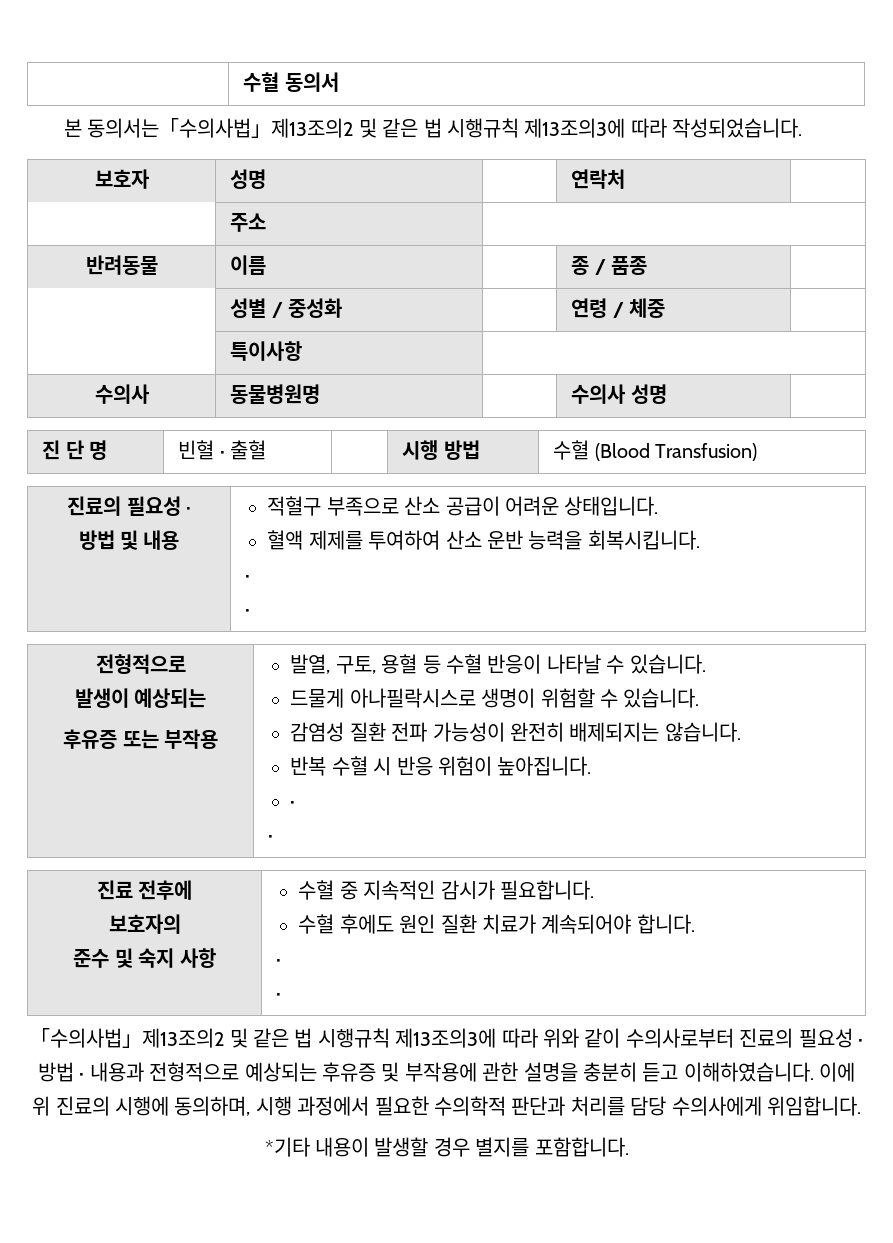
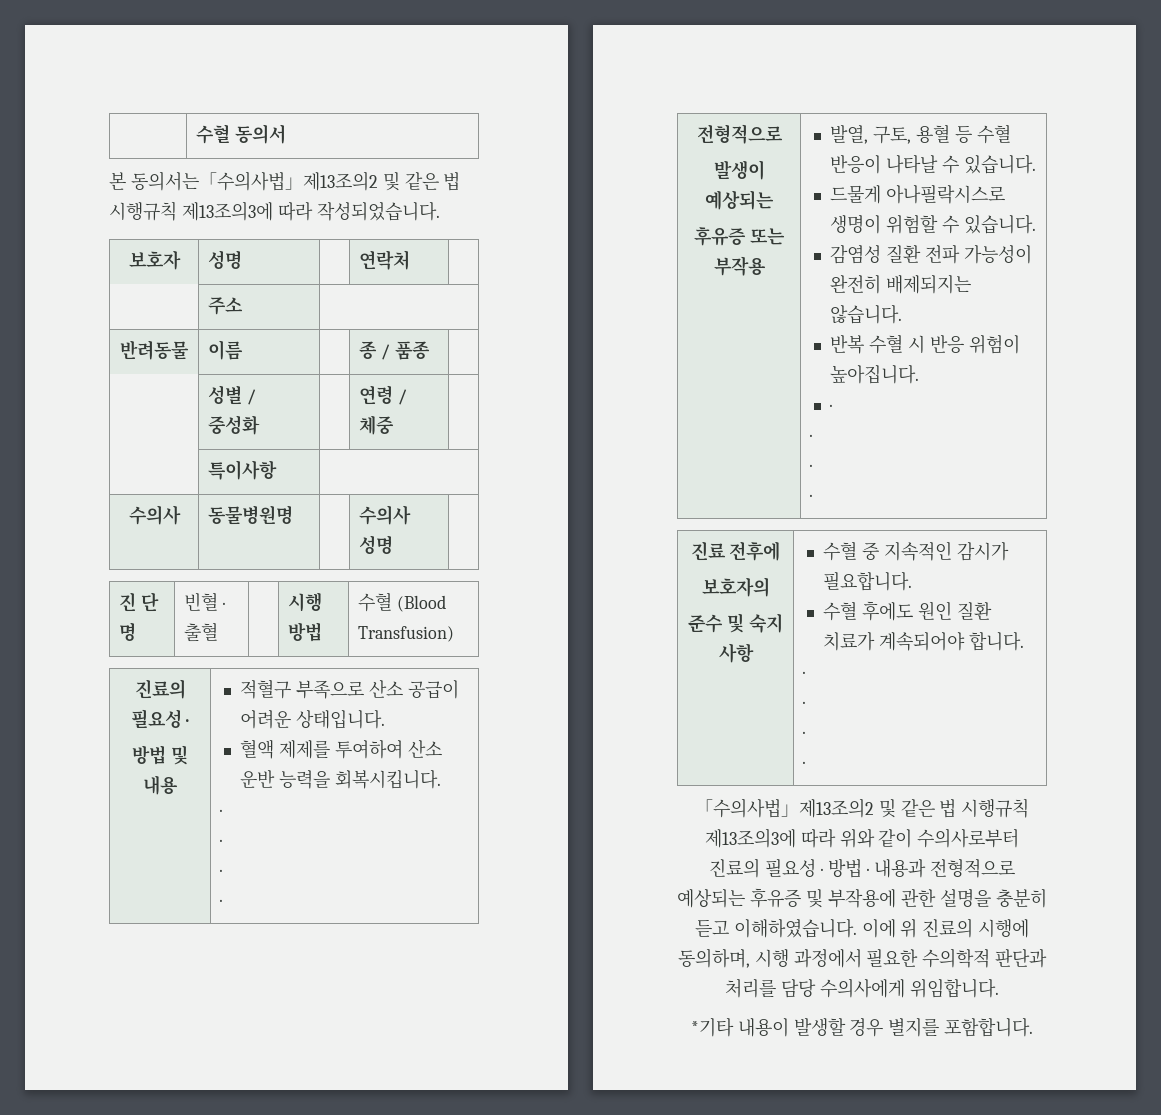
  진 단 명 | 빈혈 · 출혈 | | 시행 방법 | 수혈 (Blood Transfusion)
  진료의 필요성 ·
  방법 및 내용 | 적혈구 부족으로 산소 공급이 어려운 상태입니다.
  혈액 제제를 투여하여 산소 운반 능력을 회복시킵니다.
+ ·
+ ·
  ·
  ·
  전형적으로
  발생이 예상되는
  후유증 또는 부작용 | 발열, 구토, 용혈 등 수혈 반응이 나타날 수 있습니다.
  드물게 아나필락시스로 생명이 위험할 수 있습니다.
  감염성 질환 전파 가능성이 완전히 배제되지는 않습니다.
  반복 수혈 시 반응 위험이 높아집니다.
+ ·
+ ·
  진료 전후에
  보호자의
  준수 및 숙지 사항 | 수혈 중 지속적인 감시가 필요합니다.
  수혈 후에도 원인 질환 치료가 계속되어야 합니다.
+ ·
+ ·

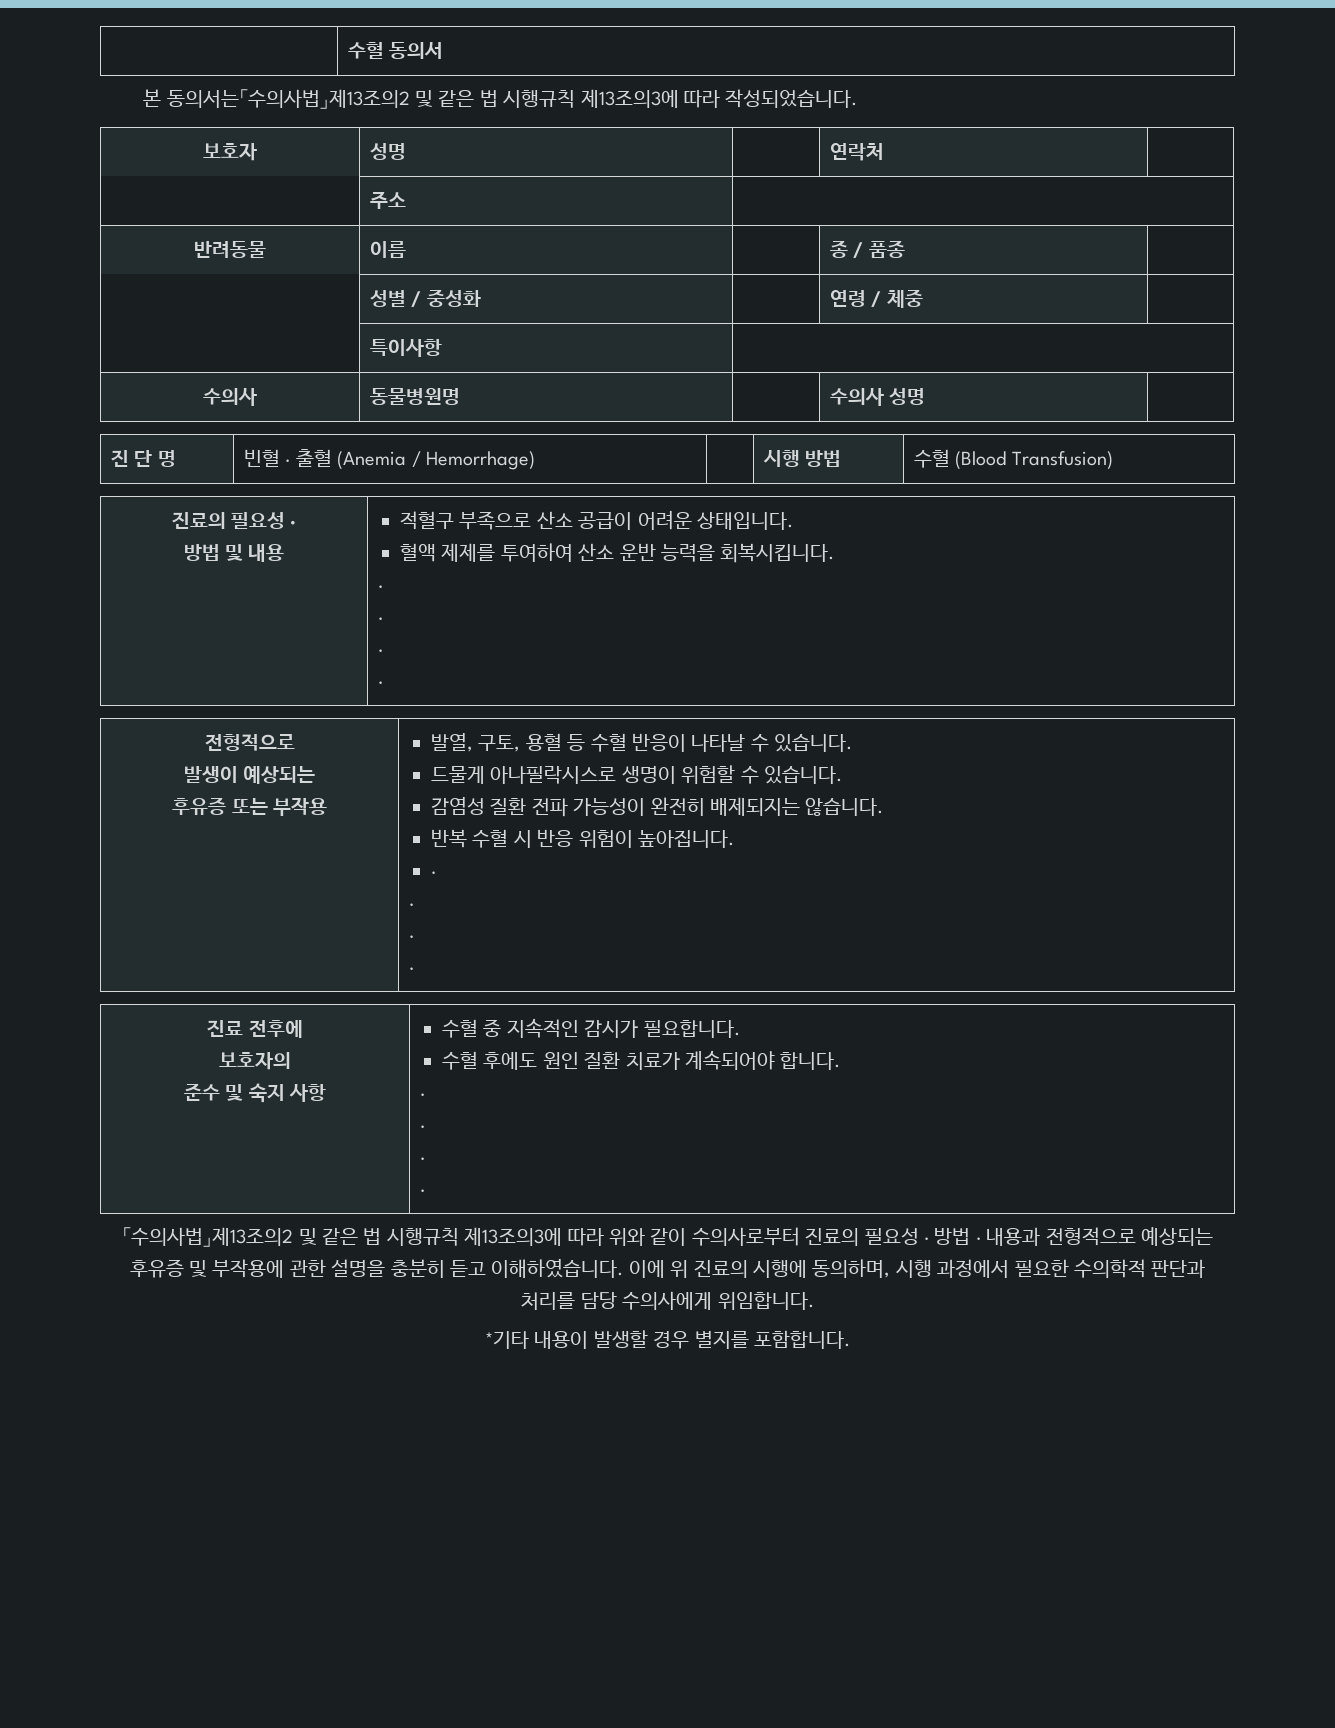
- 진 단 명 | 빈혈 · 출혈 | | 시행 방법 | 수혈 (Blood Transfusion)
+ 진 단 명 | 빈혈 · 출혈 (Anemia / Hemorrhage) | | 시행 방법 | 수혈 (Blood Transfusion)

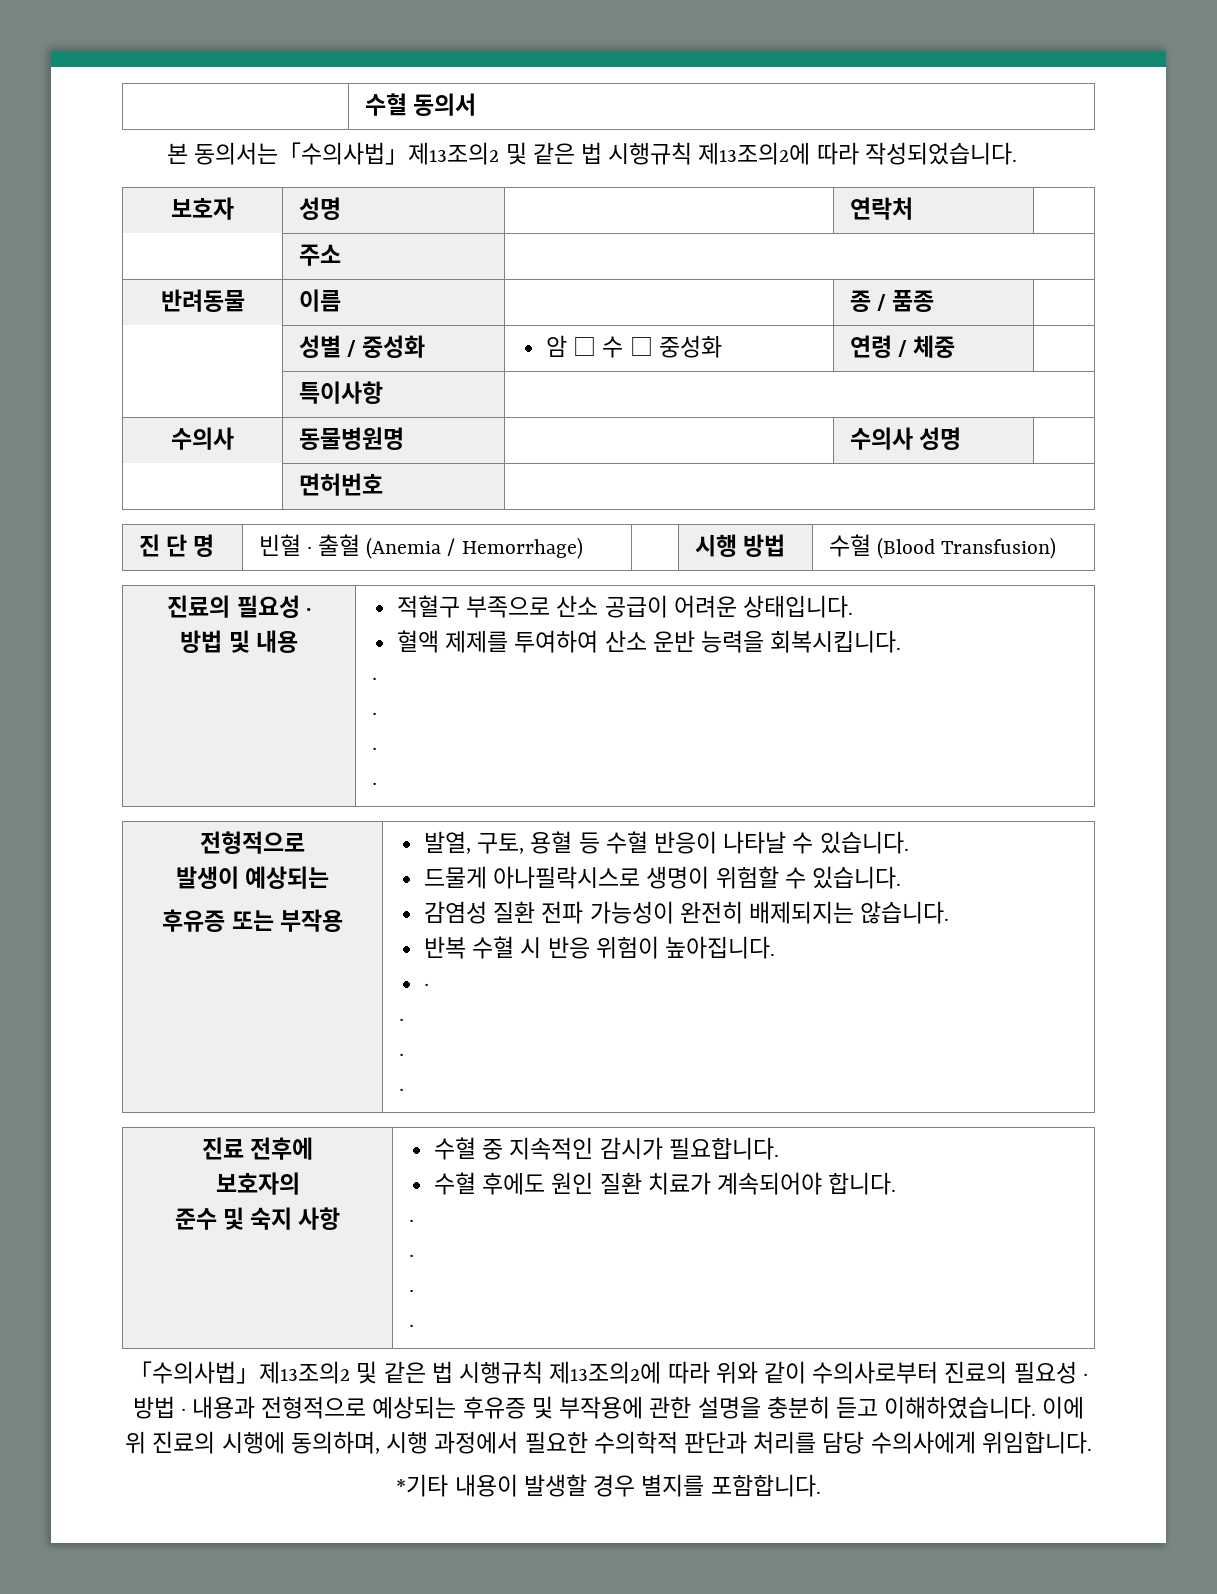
- 본 동의서는「수의사법」제13조의2 및 같은 법 시행규칙 제13조의3에 따라 작성되었습니다.
+ 본 동의서는「수의사법」제13조의2 및 같은 법 시행규칙 제13조의2에 따라 작성되었습니다.
- | 성별 / 중성화 | | 연령 / 체중 |
+ | 성별 / 중성화 | 암 □ 수 □ 중성화 | 연령 / 체중 |
+ | 면허번호 |
- 「수의사법」제13조의2 및 같은 법 시행규칙 제13조의3에 따라 위와 같이 수의사로부터 진료의 필요성 · 방법 · 내용과 전형적으로 예상되는 후유증 및 부작용에 관한 설명을 충분히 듣고 이해하였습니다.
+ 「수의사법」제13조의2 및 같은 법 시행규칙 제13조의2에 따라 위와 같이 수의사로부터 진료의 필요성 · 방법 · 내용과 전형적으로 예상되는 후유증 및 부작용에 관한 설명을 충분히 듣고 이해하였습니다.

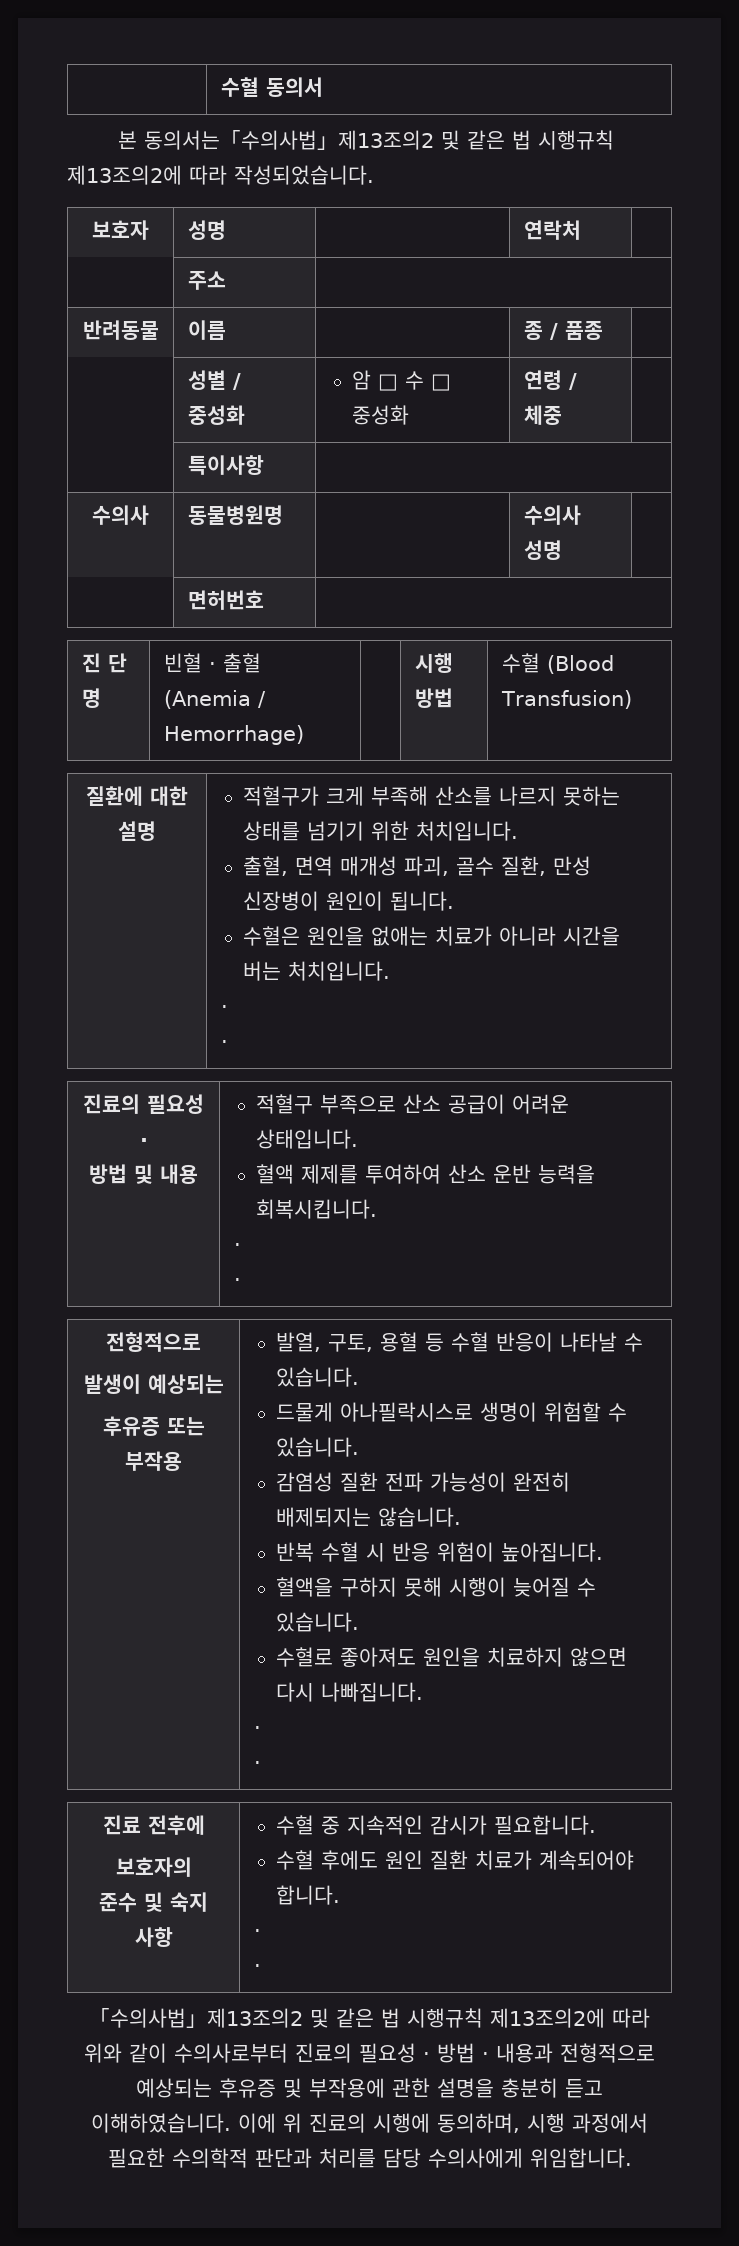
  진 단 명 | 빈혈 · 출혈 (Anemia / Hemorrhage) | | 시행 방법 | 수혈 (Blood Transfusion)
+ 질환에 대한 설명 | 적혈구가 크게 부족해 산소를 나르지 못하는 상태를 넘기기 위한 처치입니다.
+ 출혈, 면역 매개성 파괴, 골수 질환, 만성 신장병이 원인이 됩니다.
+ 수혈은 원인을 없애는 치료가 아니라 시간을 버는 처치입니다.
+ ·
+ ·
  진료의 필요성 ·
  방법 및 내용 | 적혈구 부족으로 산소 공급이 어려운 상태입니다.
  혈액 제제를 투여하여 산소 운반 능력을 회복시킵니다.
- ·
- ·
  반복 수혈 시 반응 위험이 높아집니다.
- ·
- ·
+ 혈액을 구하지 못해 시행이 늦어질 수 있습니다.
+ 수혈로 좋아져도 원인을 치료하지 않으면 다시 나빠집니다.
  진료 전후에
  보호자의
  준수 및 숙지 사항 | 수혈 중 지속적인 감시가 필요합니다.
  수혈 후에도 원인 질환 치료가 계속되어야 합니다.
- ·
- ·
- *기타 내용이 발생할 경우 별지를 포함합니다.

